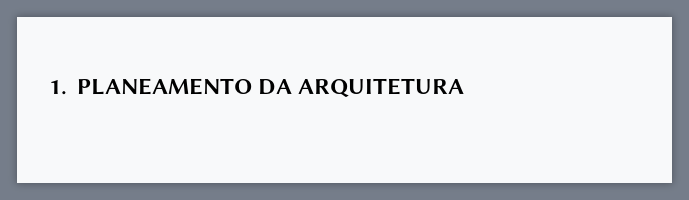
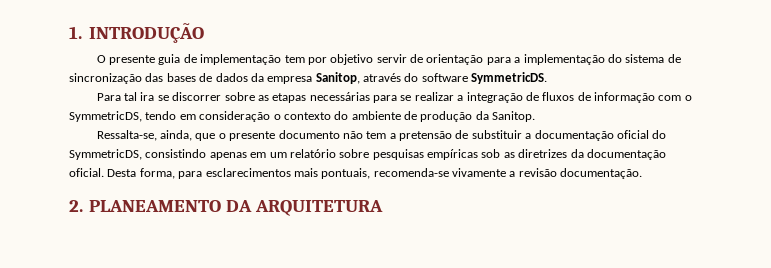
- 1. PLANEAMENTO DA ARQUITETURA
+ 1. INTRODUÇÃO
+ O presente guia de implementação tem por objetivo servir de orientação para a implementação do sistema de sincronização das bases de dados da empresa Sanitop, através do software SymmetricDS.
+ Para tal ira se discorrer sobre as etapas necessárias para se realizar a integração de fluxos de informação com o SymmetricDS, tendo em consideração o contexto do ambiente de produção da Sanitop.
+ Ressalta-se, ainda, que o presente documento não tem a pretensão de substituir a documentação oficial do SymmetricDS, consistindo apenas em um relatório sobre pesquisas empíricas sob as diretrizes da documentação oficial. Desta forma, para esclarecimentos mais pontuais, recomenda-se vivamente a revisão documentação.
+ 2. PLANEAMENTO DA ARQUITETURA

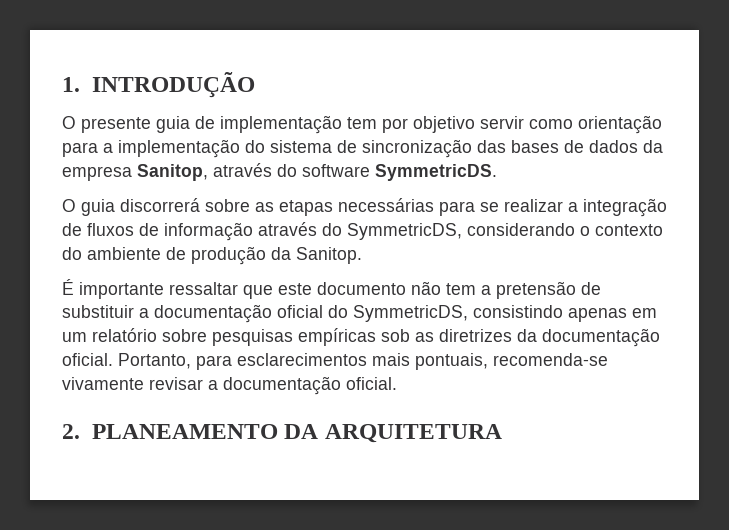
- O presente guia de implementação tem por objetivo servir de orientação para a implementação do sistema de sincronização das bases de dados da empresa Sanitop, através do software SymmetricDS.
+ O presente guia de implementação tem por objetivo servir como orientação para a implementação do sistema de sincronização das bases de dados da empresa Sanitop, através do software SymmetricDS.
- Para tal ira se discorrer sobre as etapas necessárias para se realizar a integração de fluxos de informação com o SymmetricDS, tendo em consideração o contexto do ambiente de produção da Sanitop.
+ O guia discorrerá sobre as etapas necessárias para se realizar a integração de fluxos de informação através do SymmetricDS, considerando o contexto do ambiente de produção da Sanitop.
- Ressalta-se, ainda, que o presente documento não tem a pretensão de substituir a documentação oficial do SymmetricDS, consistindo apenas em um relatório sobre pesquisas empíricas sob as diretrizes da documentação oficial.
+ É importante ressaltar que este documento não tem a pretensão de substituir a documentação oficial do SymmetricDS, consistindo apenas em um relatório sobre pesquisas empíricas sob as diretrizes da documentação oficial.
- Desta forma, para esclarecimentos mais pontuais, recomenda-se vivamente a revisão documentação.
+ Portanto, para esclarecimentos mais pontuais, recomenda-se vivamente revisar a documentação oficial.

